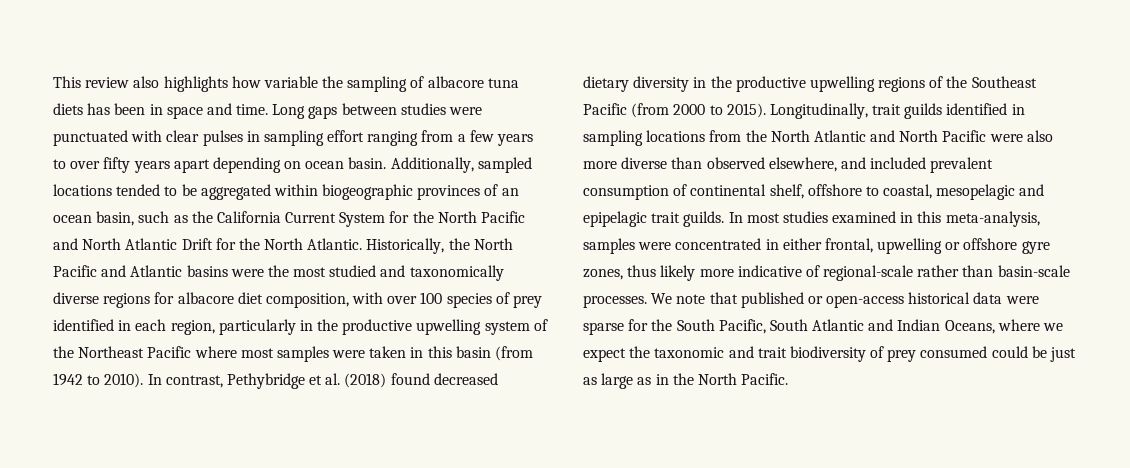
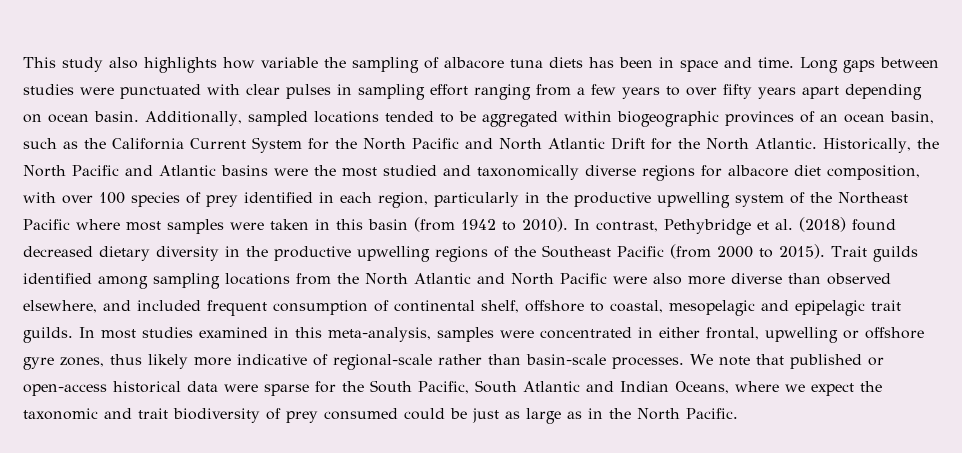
- This review also highlights how variable the sampling of albacore tuna diets has been in space and time.
+ This study also highlights how variable the sampling of albacore tuna diets has been in space and time.
- Longitudinally, trait guilds identified in sampling locations from the North Atlantic and North Pacific were also more diverse than observed elsewhere, and included prevalent consumption of continental shelf, offshore to coastal, mesopelagic and epipelagic trait guilds.
+ Trait guilds identified among sampling locations from the North Atlantic and North Pacific were also more diverse than observed elsewhere, and included frequent consumption of continental shelf, offshore to coastal, mesopelagic and epipelagic trait guilds.

